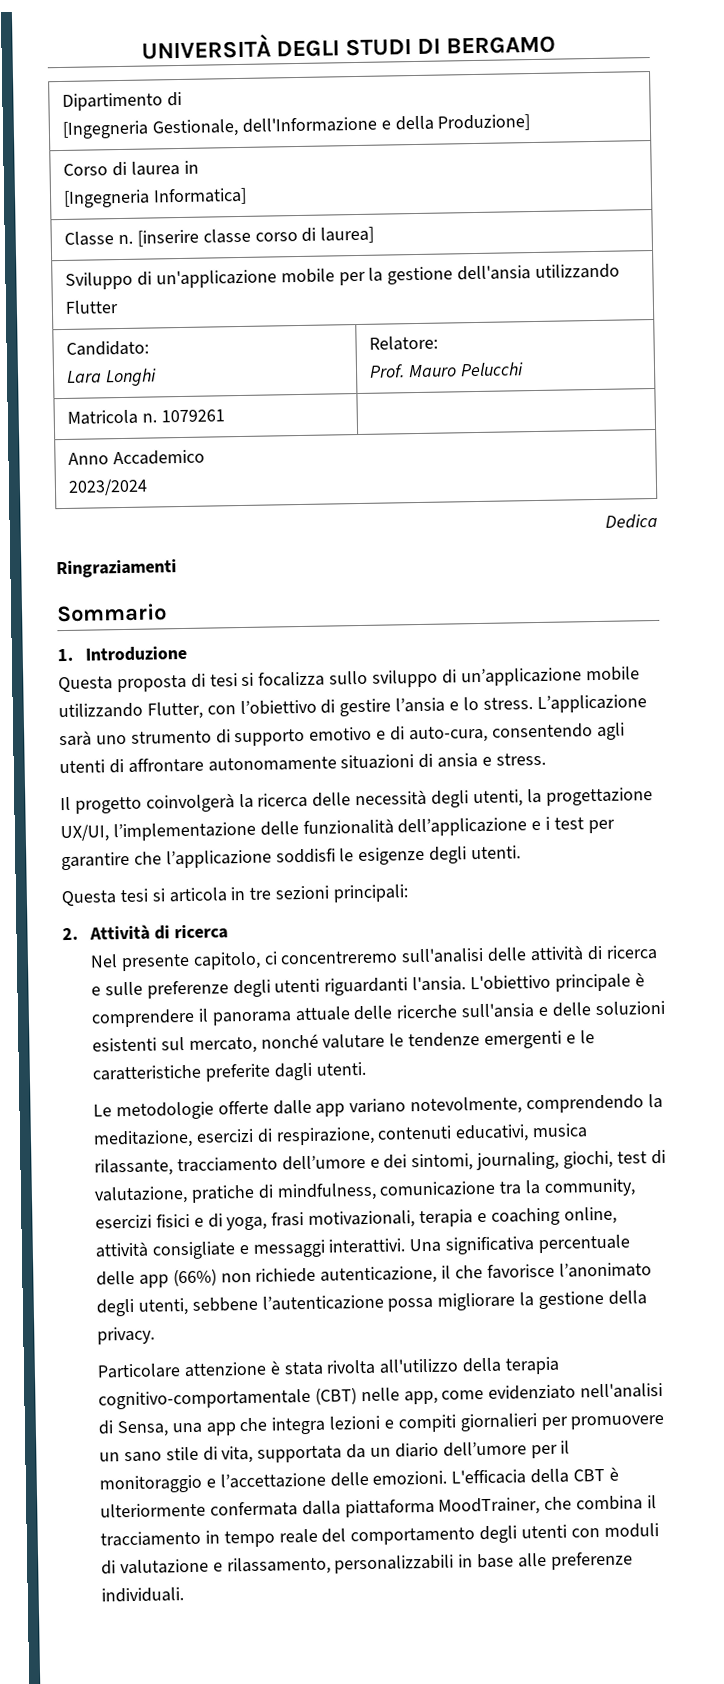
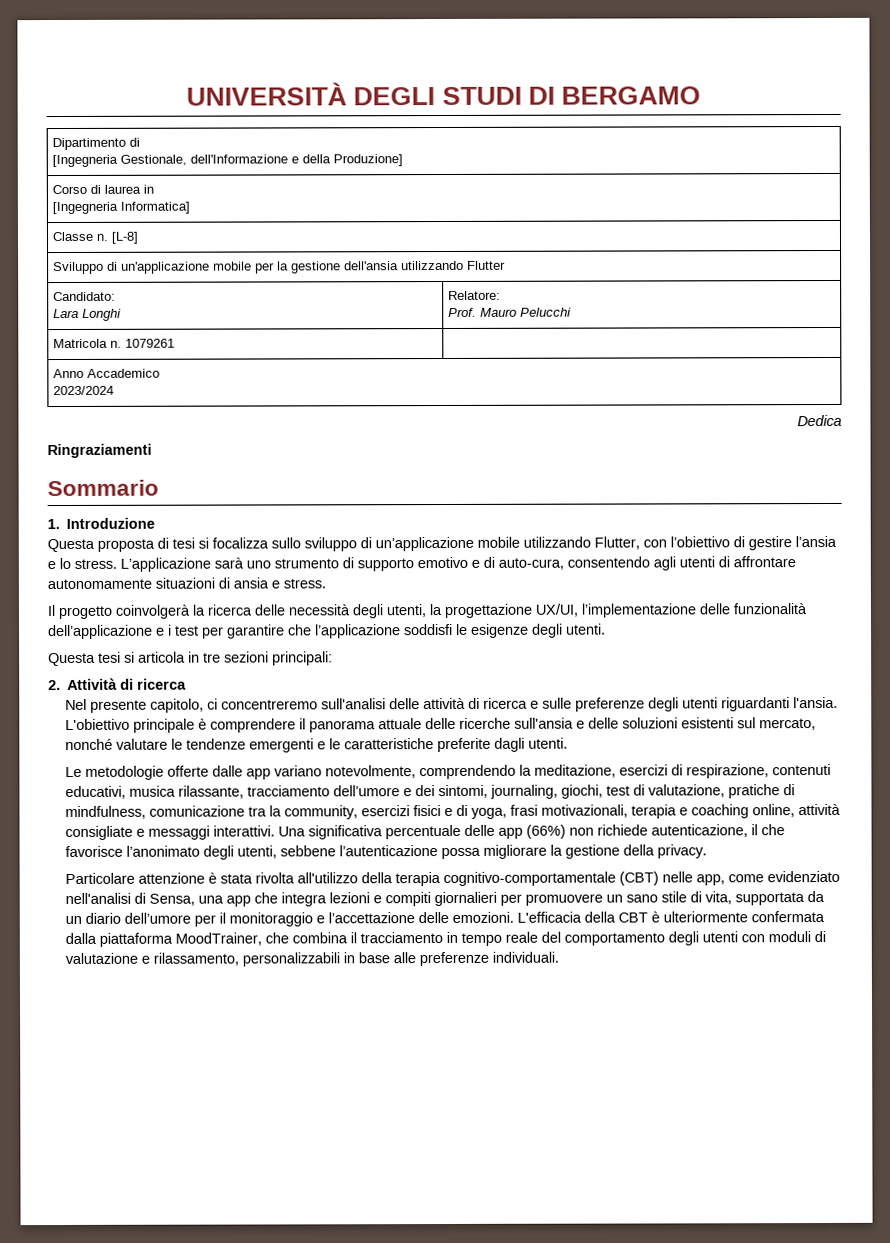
- Classe n. [inserire classe corso di laurea]
+ Classe n. [L-8]

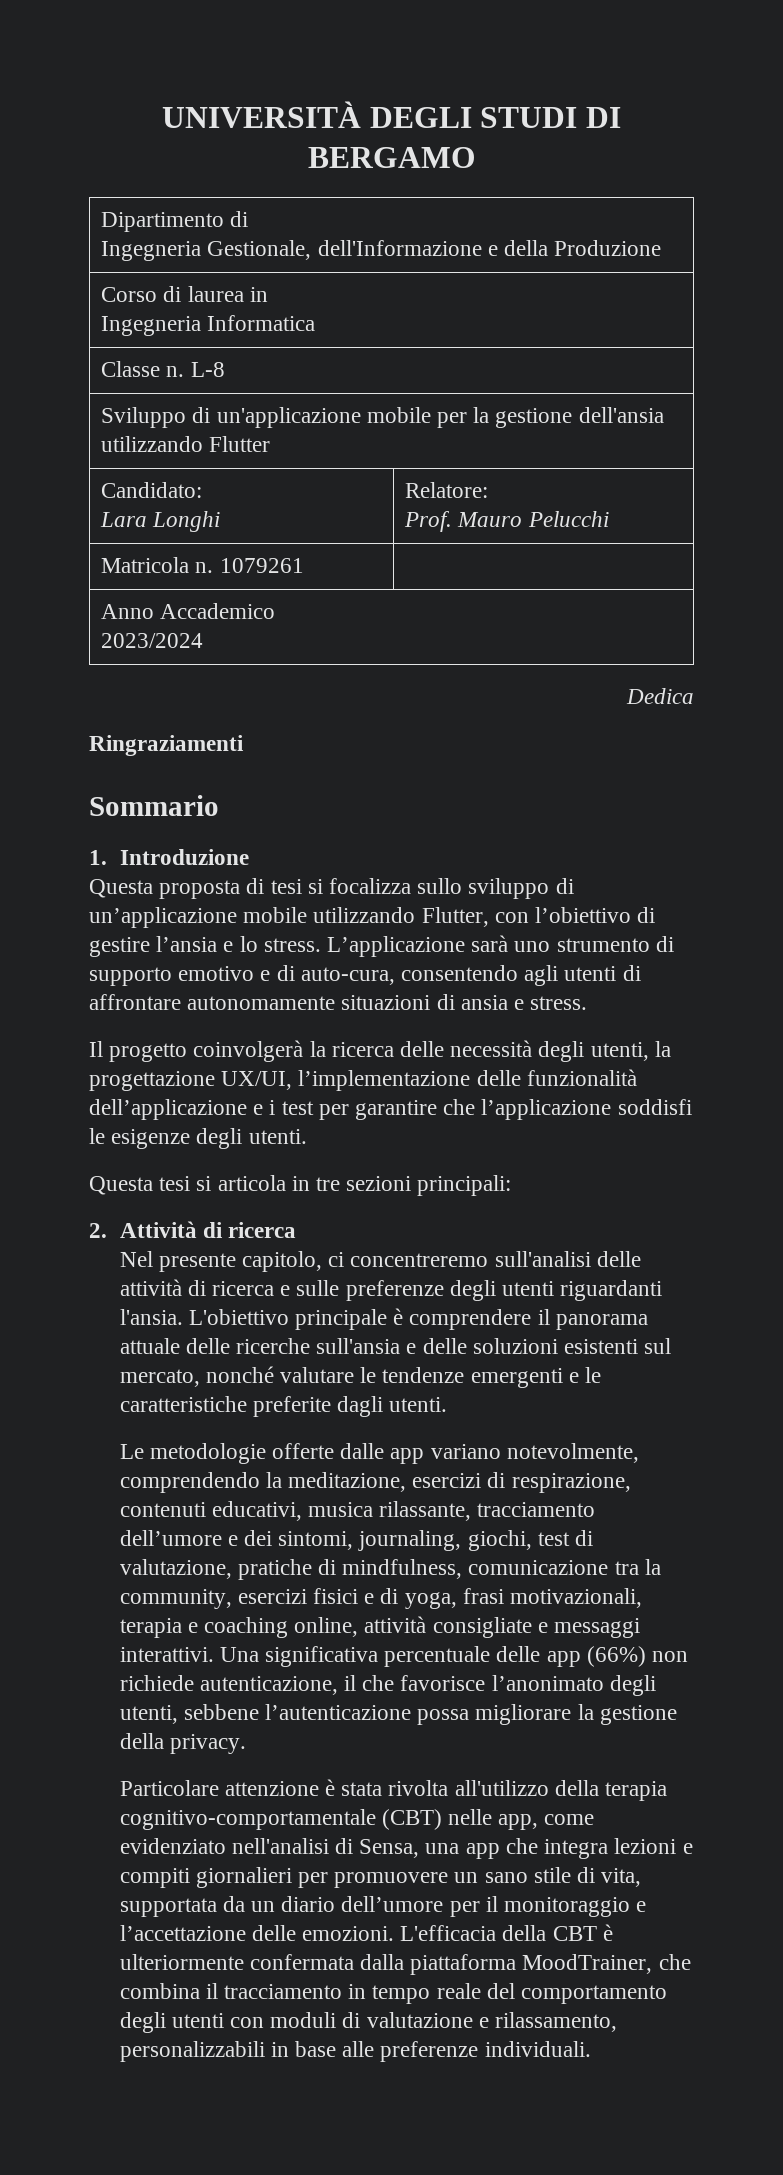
  Dipartimento di
- [Ingegneria Gestionale, dell'Informazione e della Produzione]
+ Ingegneria Gestionale, dell'Informazione e della Produzione
  Corso di laurea in
- [Ingegneria Informatica]
+ Ingegneria Informatica
- Classe n. [L-8]
+ Classe n. L-8

